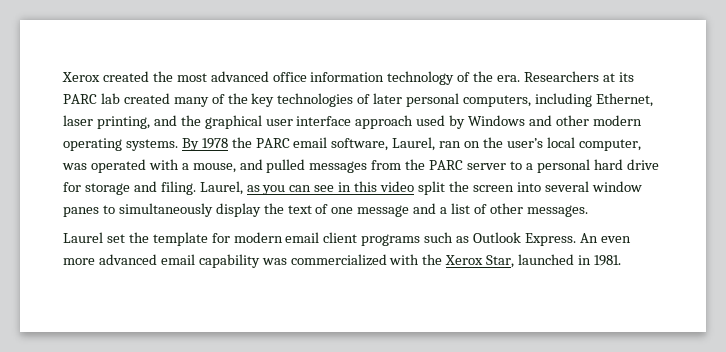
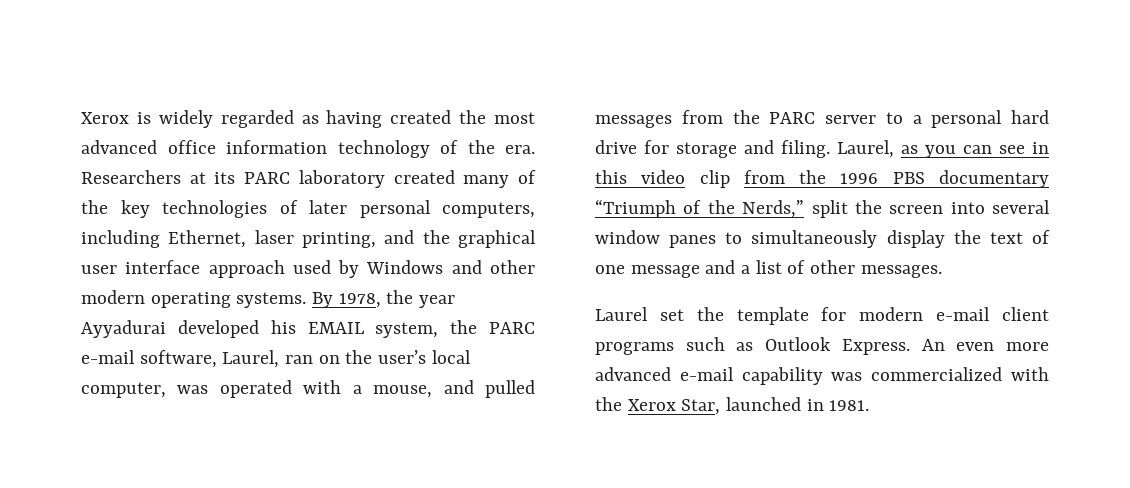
- Xerox created the most advanced office information technology of the era.
+ Xerox is widely regarded as having created the most advanced office information technology of the era.
- Researchers at its PARC lab created many of the key technologies of later personal computers, including Ethernet, laser printing, and the graphical user interface approach used by Windows and other modern operating systems.
+ Researchers at its PARC laboratory created many of the key technologies of later personal computers, including Ethernet, laser printing, and the graphical user interface approach used by Windows and other modern operating systems.
- By 1978 the PARC email software, Laurel, ran on the user’s local computer, was operated with a mouse, and pulled messages from the PARC server to a personal hard drive for storage and filing.
+ By 1978, the year Ayyadurai developed his EMAIL system, the PARC e-mail software, Laurel, ran on the user’s local computer, was operated with a mouse, and pulled messages from the PARC server to a personal hard drive for storage and filing.
- Laurel, as you can see in this video split the screen into several window panes to simultaneously display the text of one message and a list of other messages.
+ Laurel, as you can see in this video clip from the 1996 PBS documentary “Triumph of the Nerds,” split the screen into several window panes to simultaneously display the text of one message and a list of other messages.
- Laurel set the template for modern email client programs such as Outlook Express.
+ Laurel set the template for modern e-mail client programs such as Outlook Express.
- An even more advanced email capability was commercialized with the Xerox Star, launched in 1981.
+ An even more advanced e-mail capability was commercialized with the Xerox Star, launched in 1981.

